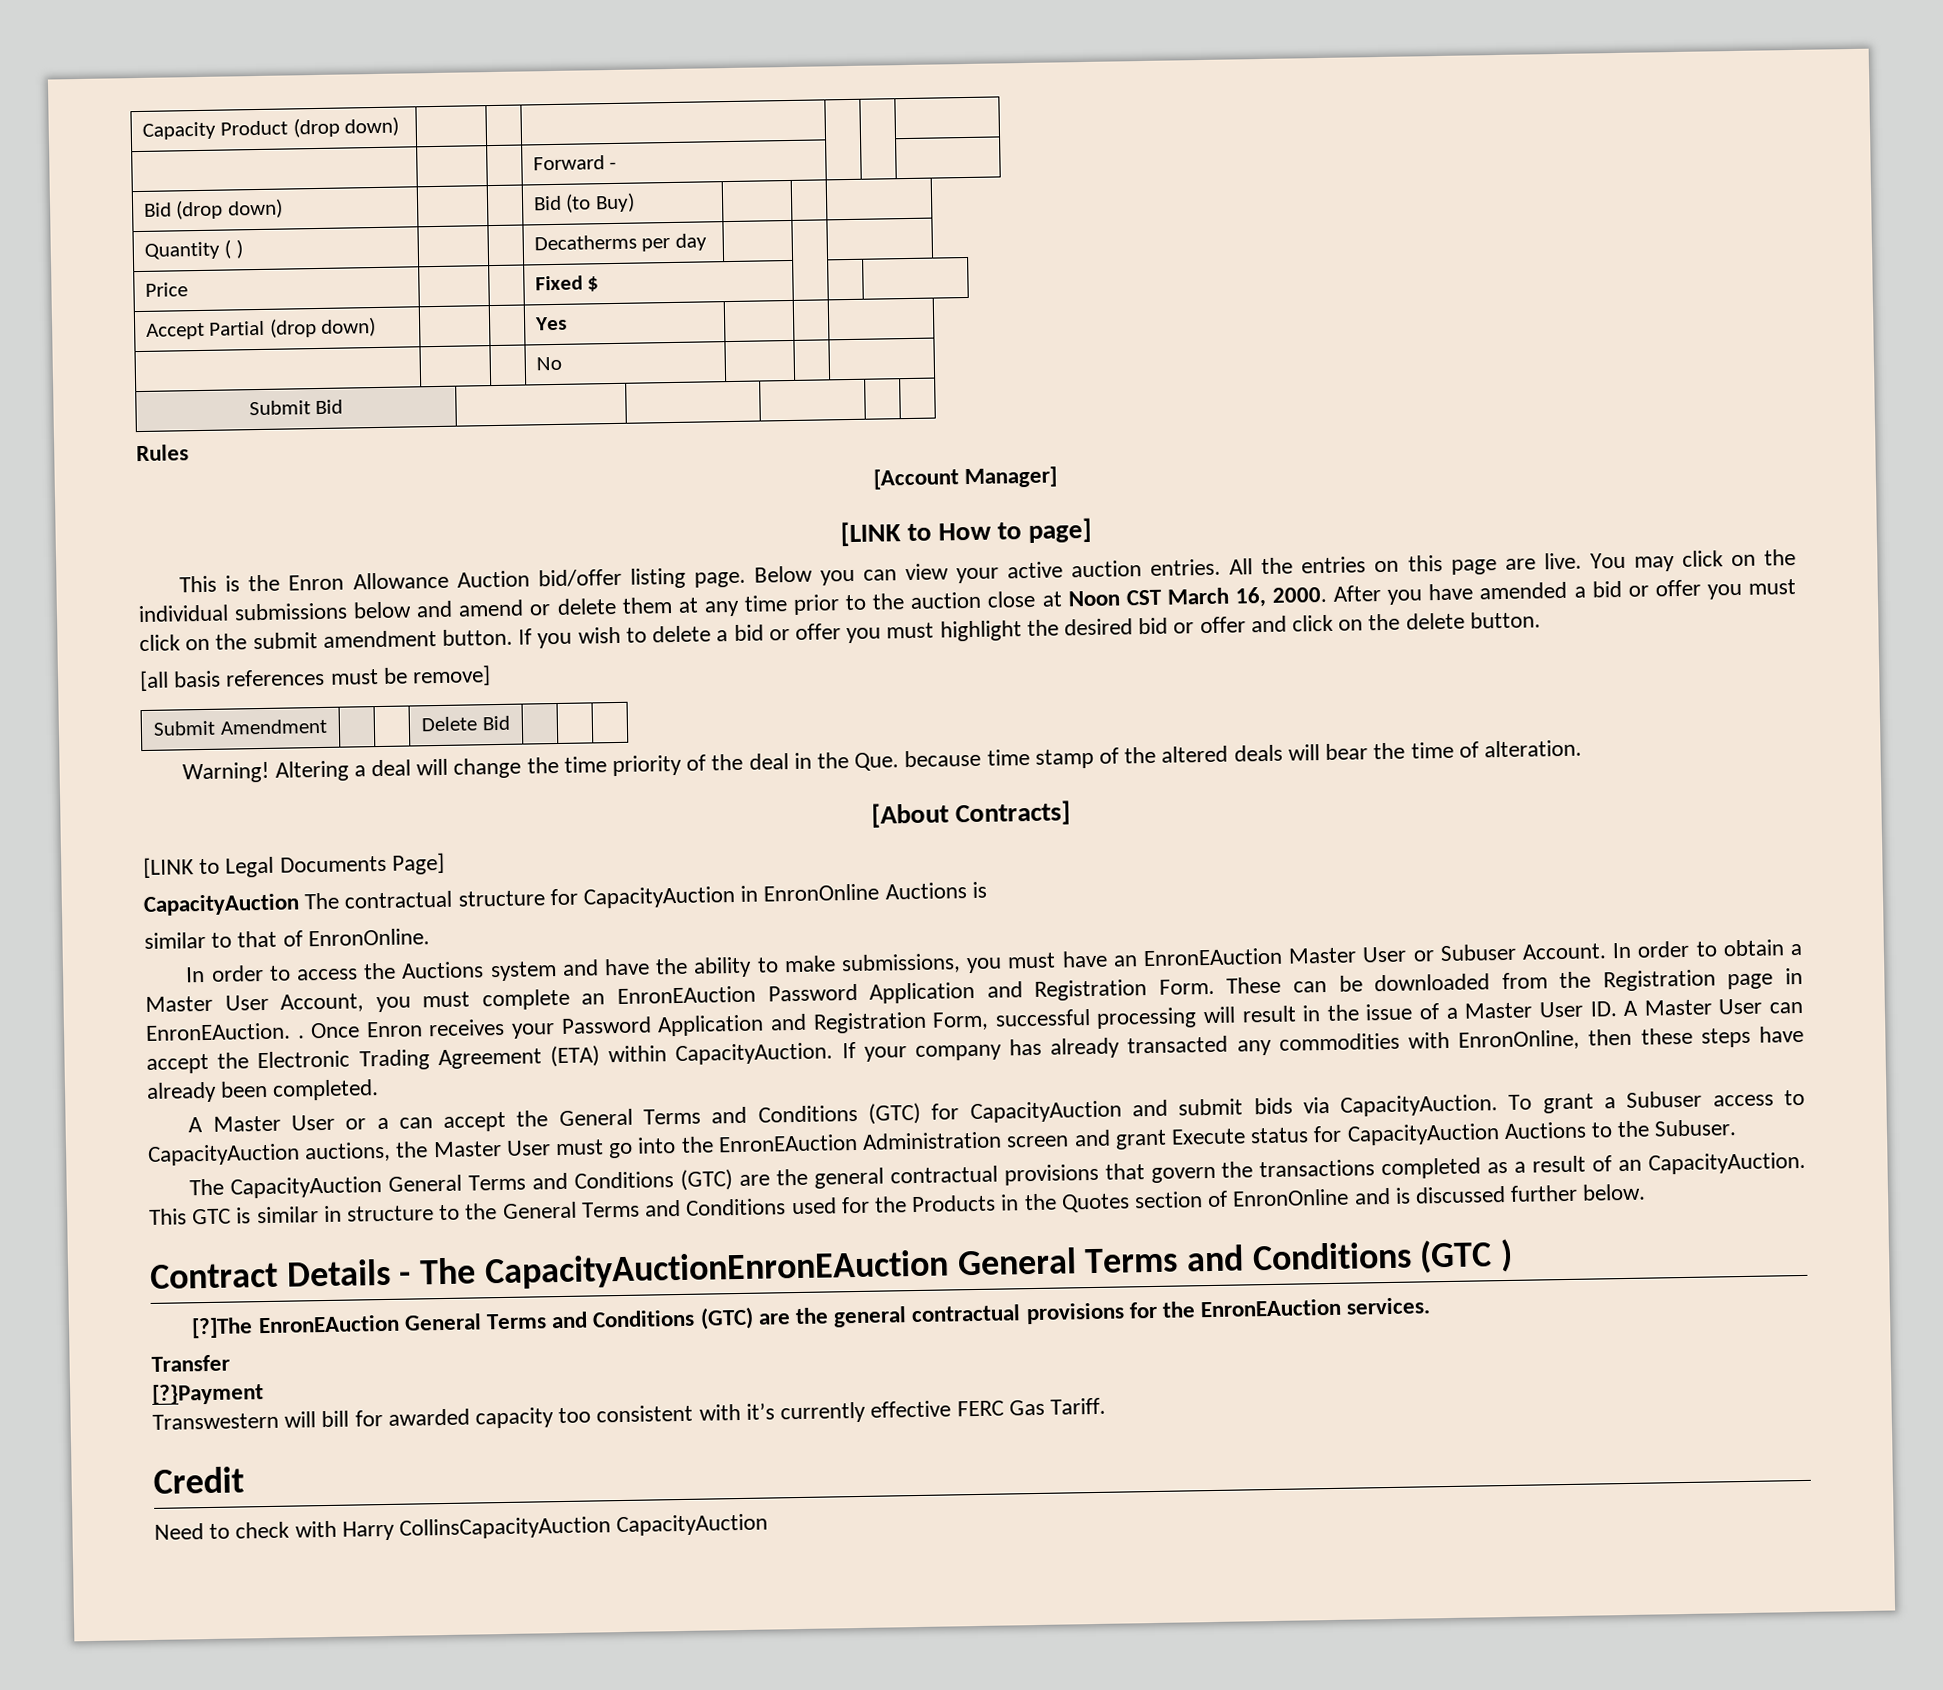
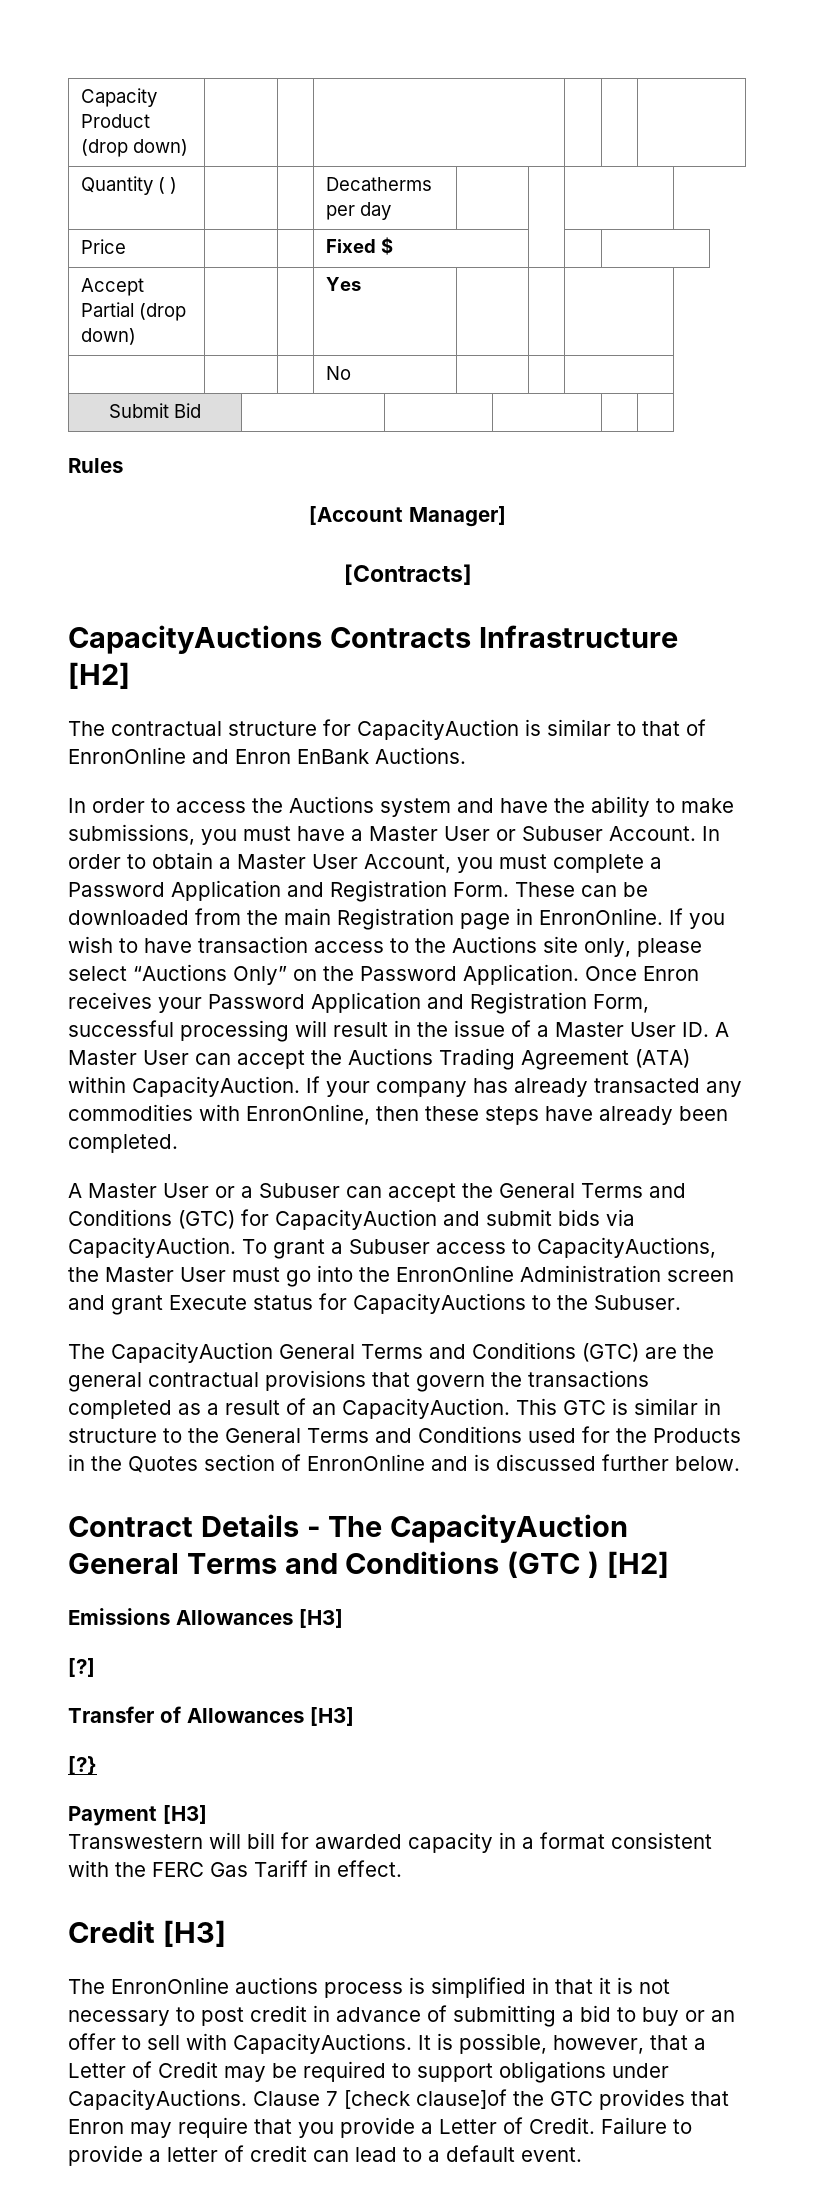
- | | | Forward - | | |
- Bid (drop down) | | | Bid (to Buy) | | |
- [LINK to How to page]
- This is the Enron Allowance Auction bid/offer listing page. Below you can view your active auction entries. All the entries on this page are live. You may click on the individual submissions below and amend or delete them at any time prior to the auction close at Noon CST March 16, 2000. After you have amended a bid or offer you must click on the submit amendment button. If you wish to delete a bid or offer you must highlight the desired bid or offer and click on the delete button.
- [all basis references must be remove]
- Submit Amendment | | | Delete Bid | | |
- Warning! Altering a deal will change the time priority of the deal in the Que. because time stamp of the altered deals will bear the time of alteration.
- [About Contracts]
- [LINK to Legal Documents Page]
- CapacityAuction The contractual structure for CapacityAuction in EnronOnline Auctions is
- similar to that of EnronOnline.
+ [Contracts]
+ CapacityAuctions Contracts Infrastructure [H2]
+ The contractual structure for CapacityAuction is similar to that of EnronOnline and Enron EnBank Auctions.
- In order to access the Auctions system and have the ability to make submissions, you must have an EnronEAuction Master User or Subuser Account.
+ In order to access the Auctions system and have the ability to make submissions, you must have a Master User or Subuser Account.
- In order to obtain a Master User Account, you must complete an EnronEAuction Password Application and Registration Form.
+ In order to obtain a Master User Account, you must complete a Password Application and Registration Form.
- These can be downloaded from the Registration page in EnronEAuction. .
+ These can be downloaded from the main Registration page in EnronOnline. If you wish to have transaction access to the Auctions site only, please select “Auctions Only” on the Password Application.
- Once Enron receives your Password Application and Registration Form, successful processing will result in the issue of a Master User ID. A Master User can accept the Electronic Trading Agreement (ETA) within CapacityAuction.
+ Once Enron receives your Password Application and Registration Form, successful processing will result in the issue of a Master User ID. A Master User can accept the Auctions Trading Agreement (ATA) within CapacityAuction.
- A Master User or a can accept the General Terms and Conditions (GTC) for CapacityAuction and submit bids via CapacityAuction.
+ A Master User or a Subuser can accept the General Terms and Conditions (GTC) for CapacityAuction and submit bids via CapacityAuction.
- To grant a Subuser access to CapacityAuction auctions, the Master User must go into the EnronEAuction Administration screen and grant Execute status for CapacityAuction Auctions to the Subuser.
+ To grant a Subuser access to CapacityAuctions, the Master User must go into the EnronOnline Administration screen and grant Execute status for CapacityAuctions to the Subuser.
- Contract Details - The CapacityAuctionEnronEAuction General Terms and Conditions (GTC )
- [?]The EnronEAuction General Terms and Conditions (GTC) are the general contractual provisions for the EnronEAuction services.
- Transfer
- [?}Payment
+ Contract Details - The CapacityAuction General Terms and Conditions (GTC ) [H2]
+ Emissions Allowances [H3]
+ [?]
+ Transfer of Allowances [H3]
+ [?}
+ Payment [H3]
- Transwestern will bill for awarded capacity too consistent with it’s currently effective FERC Gas Tariff.
- Credit
- Need to check with Harry CollinsCapacityAuction CapacityAuction
+ Transwestern will bill for awarded capacity in a format consistent with the FERC Gas Tariff in effect.
+ Credit [H3]
+ The EnronOnline auctions process is simplified in that it is not necessary to post credit in advance of submitting a bid to buy or an offer to sell with CapacityAuctions. It is possible, however, that a Letter of Credit may be required to support obligations under CapacityAuctions. Clause 7 [check clause]of the GTC provides that Enron may require that you provide a Letter of Credit. Failure to provide a letter of credit can lead to a default event.

